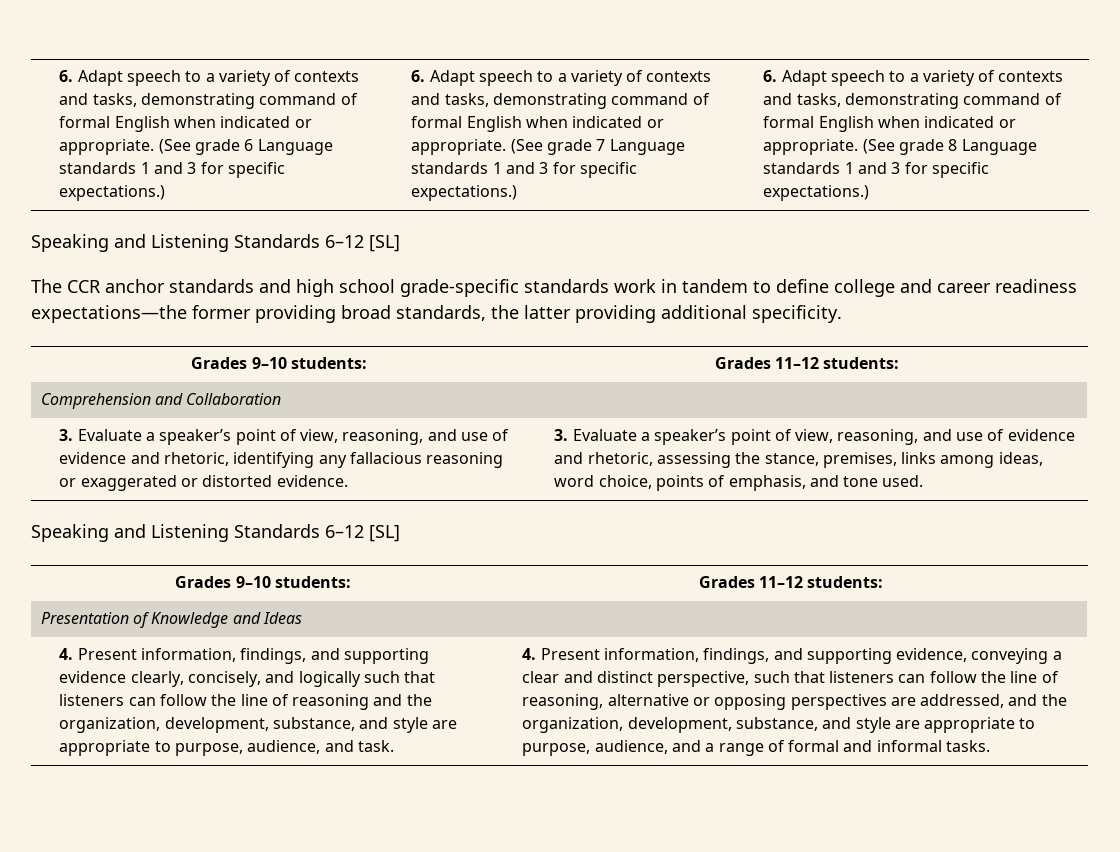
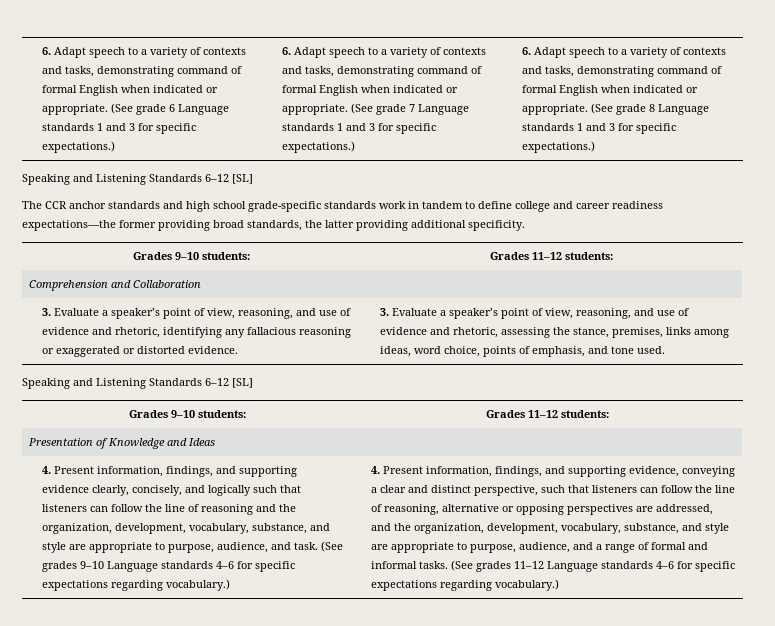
- 4. Present information, findings, and supporting evidence clearly, concisely, and logically such that listeners can follow the line of reasoning and the organization, development, substance, and style are appropriate to purpose, audience, and task.
+ 4. Present information, findings, and supporting evidence clearly, concisely, and logically such that listeners can follow the line of reasoning and the organization, development, vocabulary, substance, and style are appropriate to purpose, audience, and task. (See grades 9–10 Language standards 4–6 for specific expectations regarding vocabulary.)
- 4. Present information, findings, and supporting evidence, conveying a clear and distinct perspective, such that listeners can follow the line of reasoning, alternative or opposing perspectives are addressed, and the organization, development, substance, and style are appropriate to purpose, audience, and a range of formal and informal tasks.
+ 4. Present information, findings, and supporting evidence, conveying a clear and distinct perspective, such that listeners can follow the line of reasoning, alternative or opposing perspectives are addressed, and the organization, development, vocabulary, substance, and style are appropriate to purpose, audience, and a range of formal and informal tasks.
+ (See grades 11–12 Language standards 4–6 for specific expectations regarding vocabulary.)

